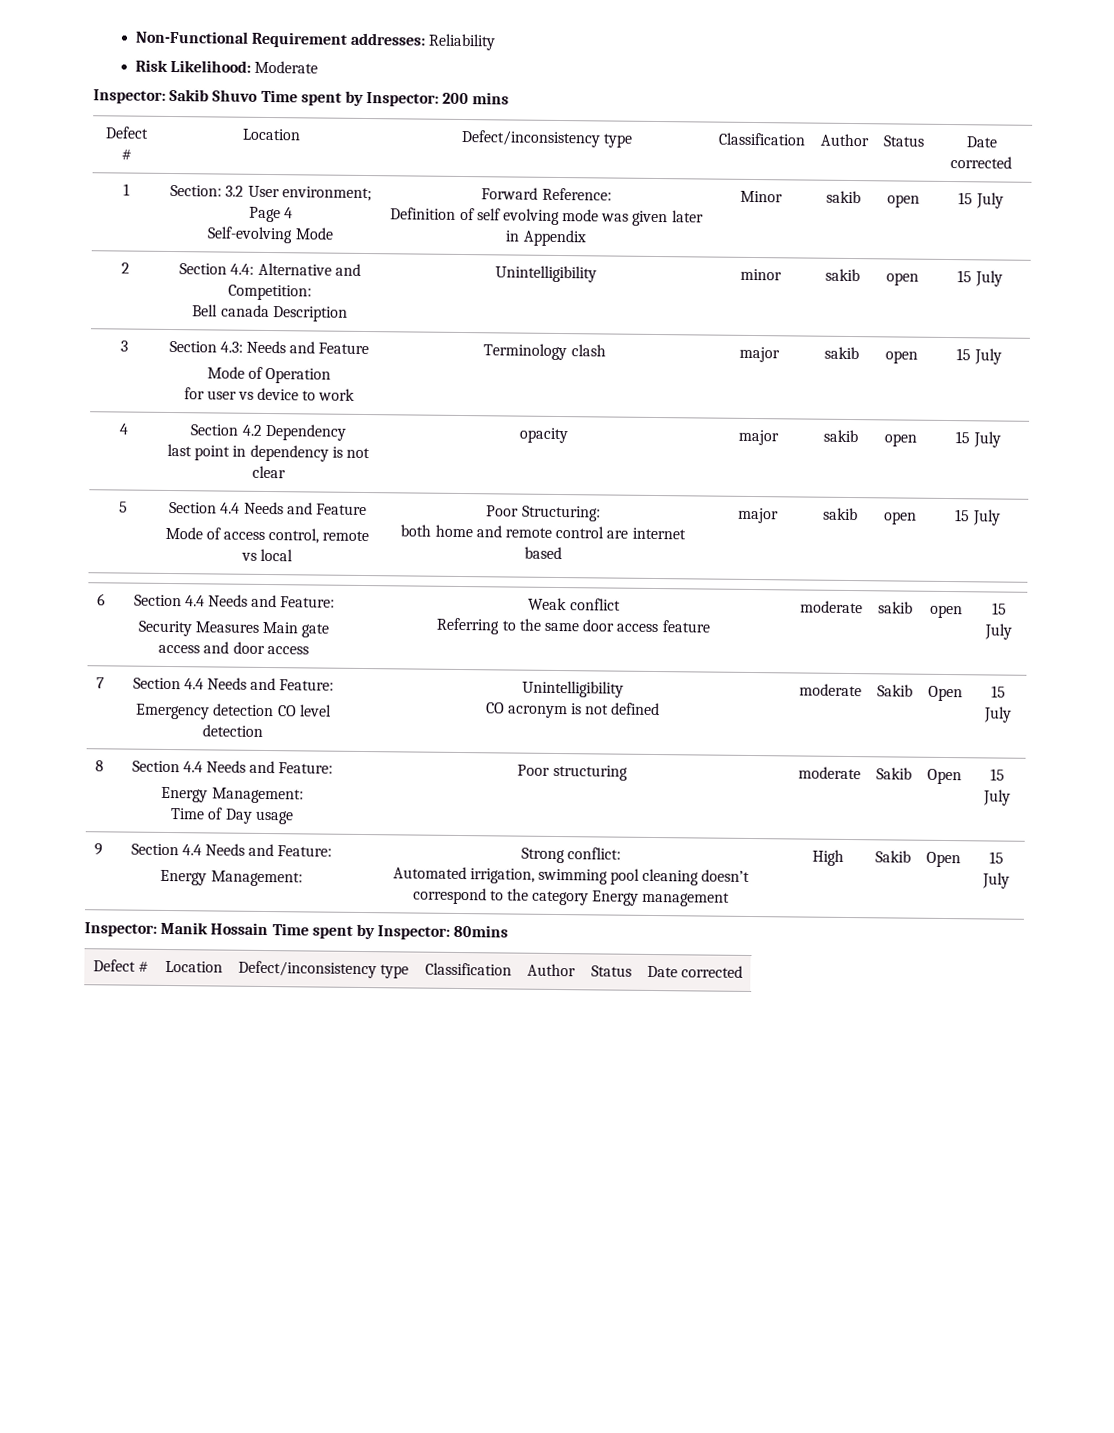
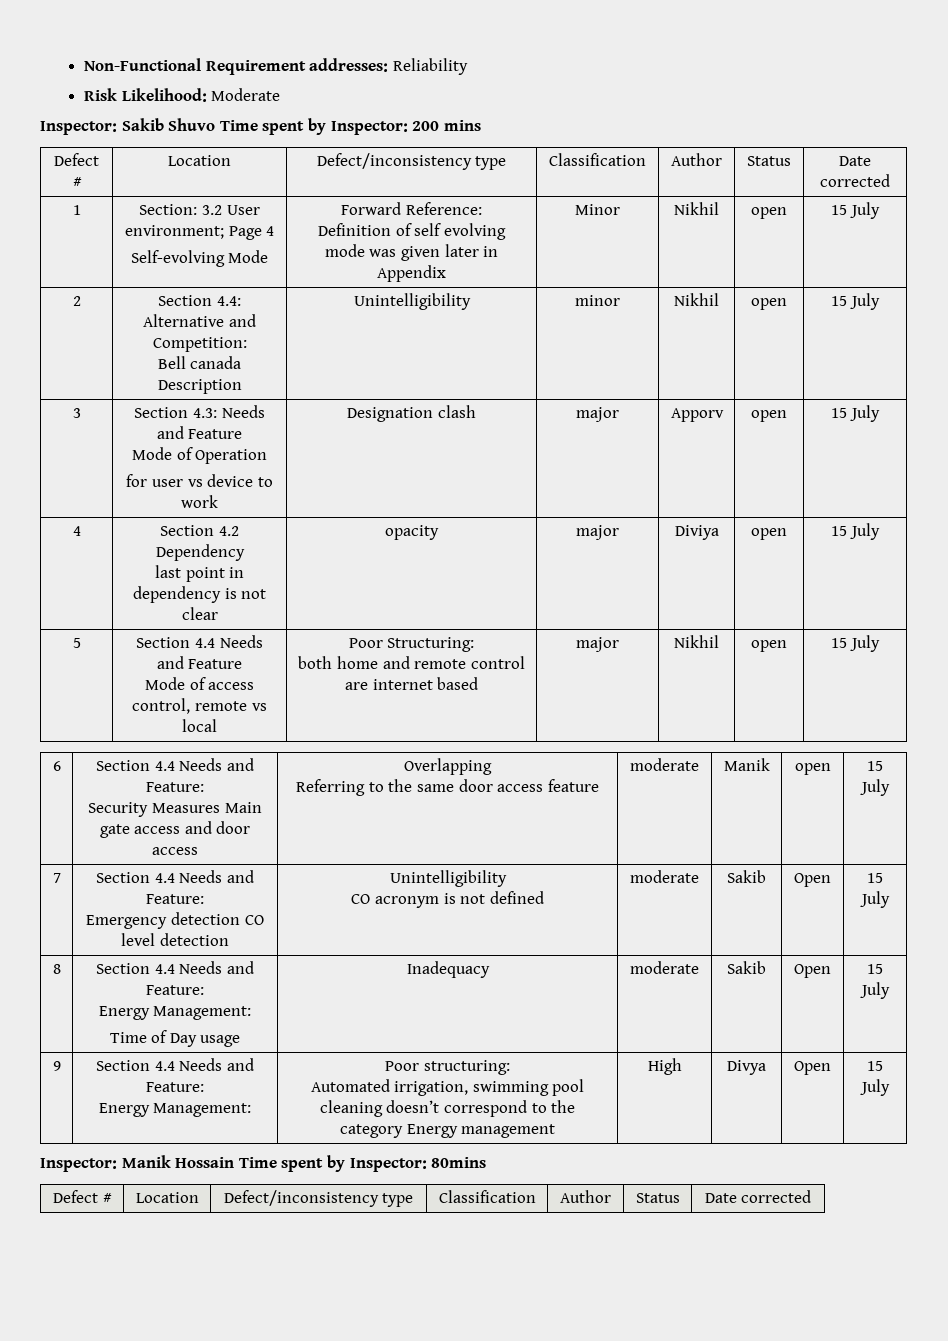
  1 | Section: 3.2 User environment; Page 4
  Self-evolving Mode | Forward Reference:
- Definition of self evolving mode was given later in Appendix | Minor | sakib | open | 15 July
+ Definition of self evolving mode was given later in Appendix | Minor | Nikhil | open | 15 July
  2 | Section 4.4: Alternative and Competition:
- Bell canada Description | Unintelligibility | minor | sakib | open | 15 July
+ Bell canada Description | Unintelligibility | minor | Nikhil | open | 15 July
  3 | Section 4.3: Needs and Feature
  Mode of Operation
- for user vs device to work | Terminology clash | major | sakib | open | 15 July
+ for user vs device to work | Designation clash | major | Apporv | open | 15 July
  4 | Section 4.2 Dependency
- last point in dependency is not clear | opacity | major | sakib | open | 15 July
+ last point in dependency is not clear | opacity | major | Diviya | open | 15 July
  5 | Section 4.4 Needs and Feature
  Mode of access control, remote vs local | Poor Structuring:
- both home and remote control are internet based | major | sakib | open | 15 July
+ both home and remote control are internet based | major | Nikhil | open | 15 July
  6 | Section 4.4 Needs and Feature:
- Security Measures Main gate access and door access | Weak conflict
- Referring to the same door access feature | moderate | sakib | open | 15 July
+ Security Measures Main gate access and door access | Overlapping
+ Referring to the same door access feature | moderate | Manik | open | 15 July
  8 | Section 4.4 Needs and Feature:
  Energy Management:
- Time of Day usage | Poor structuring | moderate | Sakib | Open | 15 July
+ Time of Day usage | Inadequacy | moderate | Sakib | Open | 15 July
  9 | Section 4.4 Needs and Feature:
- Energy Management: | Strong conflict:
- Automated irrigation, swimming pool cleaning doesn’t correspond to the category Energy management | High | Sakib | Open | 15 July
+ Energy Management: | Poor structuring:
+ Automated irrigation, swimming pool cleaning doesn’t correspond to the category Energy management | High | Divya | Open | 15 July

